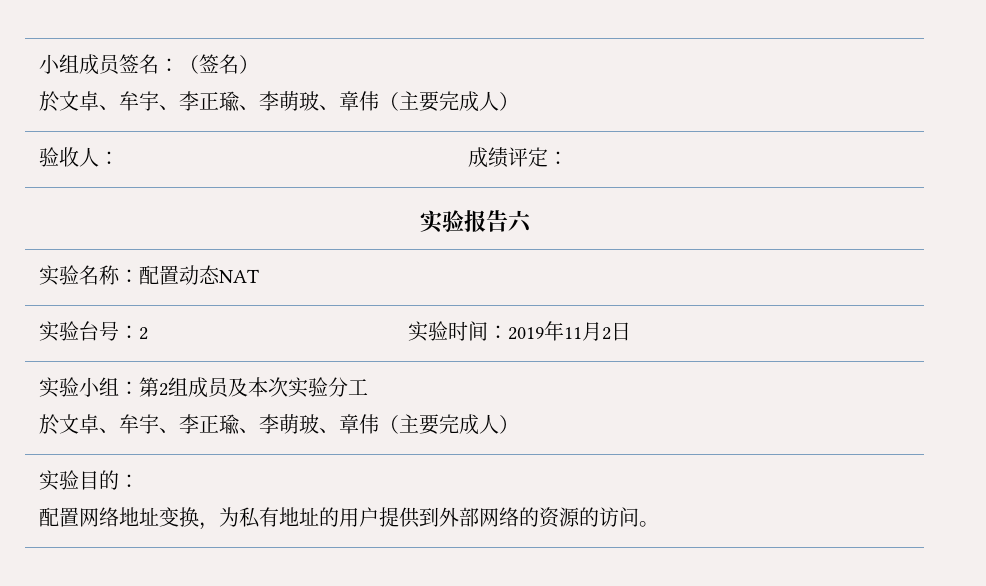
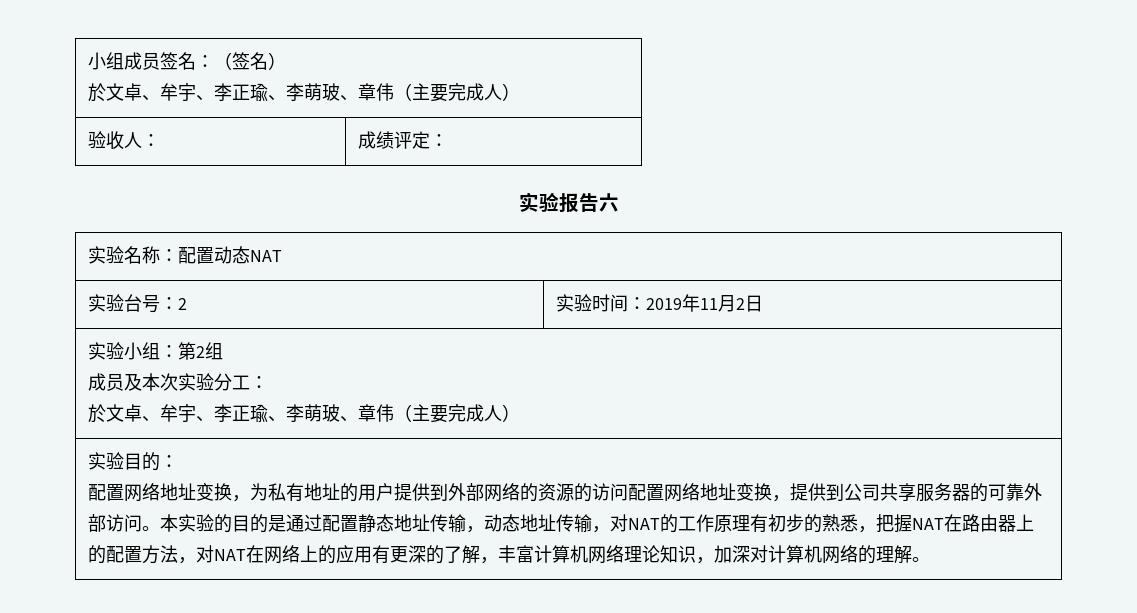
- 实验小组：第2组成员及本次实验分工
+ 实验小组：第2组
+ 成员及本次实验分工：
- 配置网络地址变换，为私有地址的用户提供到外部网络的资源的访问。
+ 配置网络地址变换，为私有地址的用户提供到外部网络的资源的访问配置网络地址变换，提供到公司共享服务器的可靠外部访问。本实验的目的是通过配置静态地址传输，动态地址传输，对NAT的工作原理有初步的熟悉，把握NAT在路由器上的配置方法，对NAT在网络上的应用有更深的了解，丰富计算机网络理论知识，加深对计算机网络的理解。

